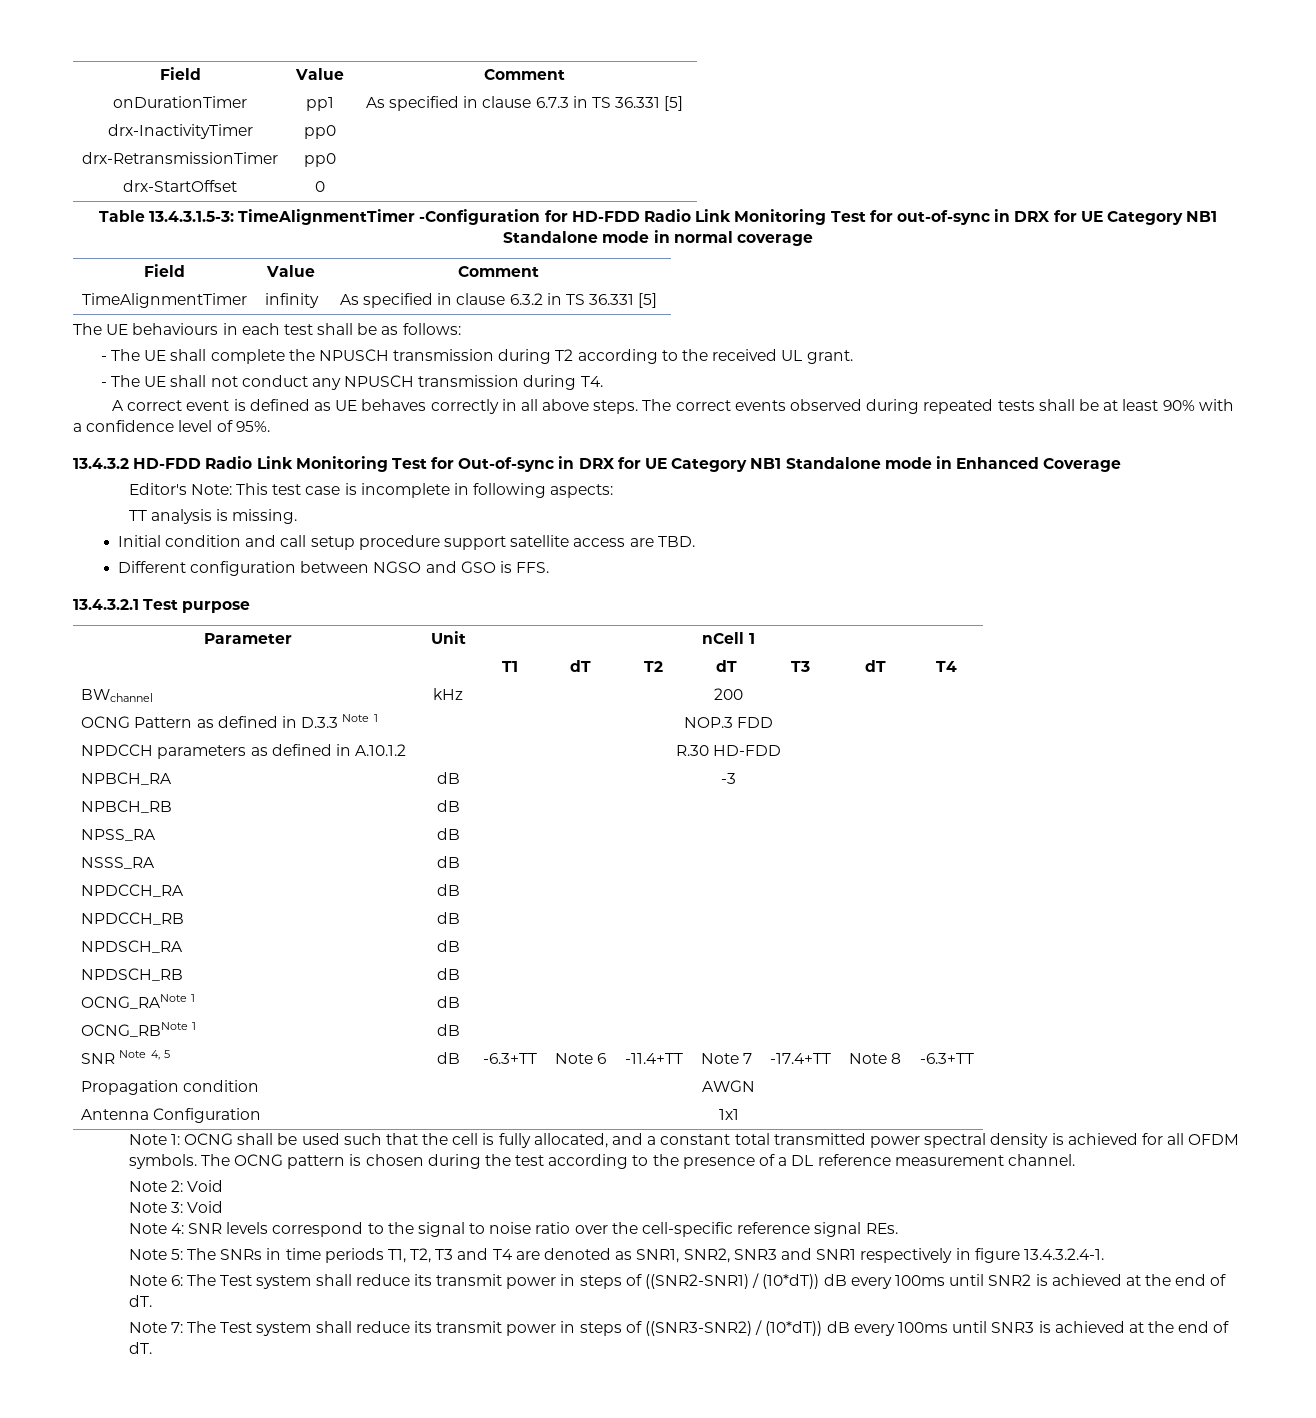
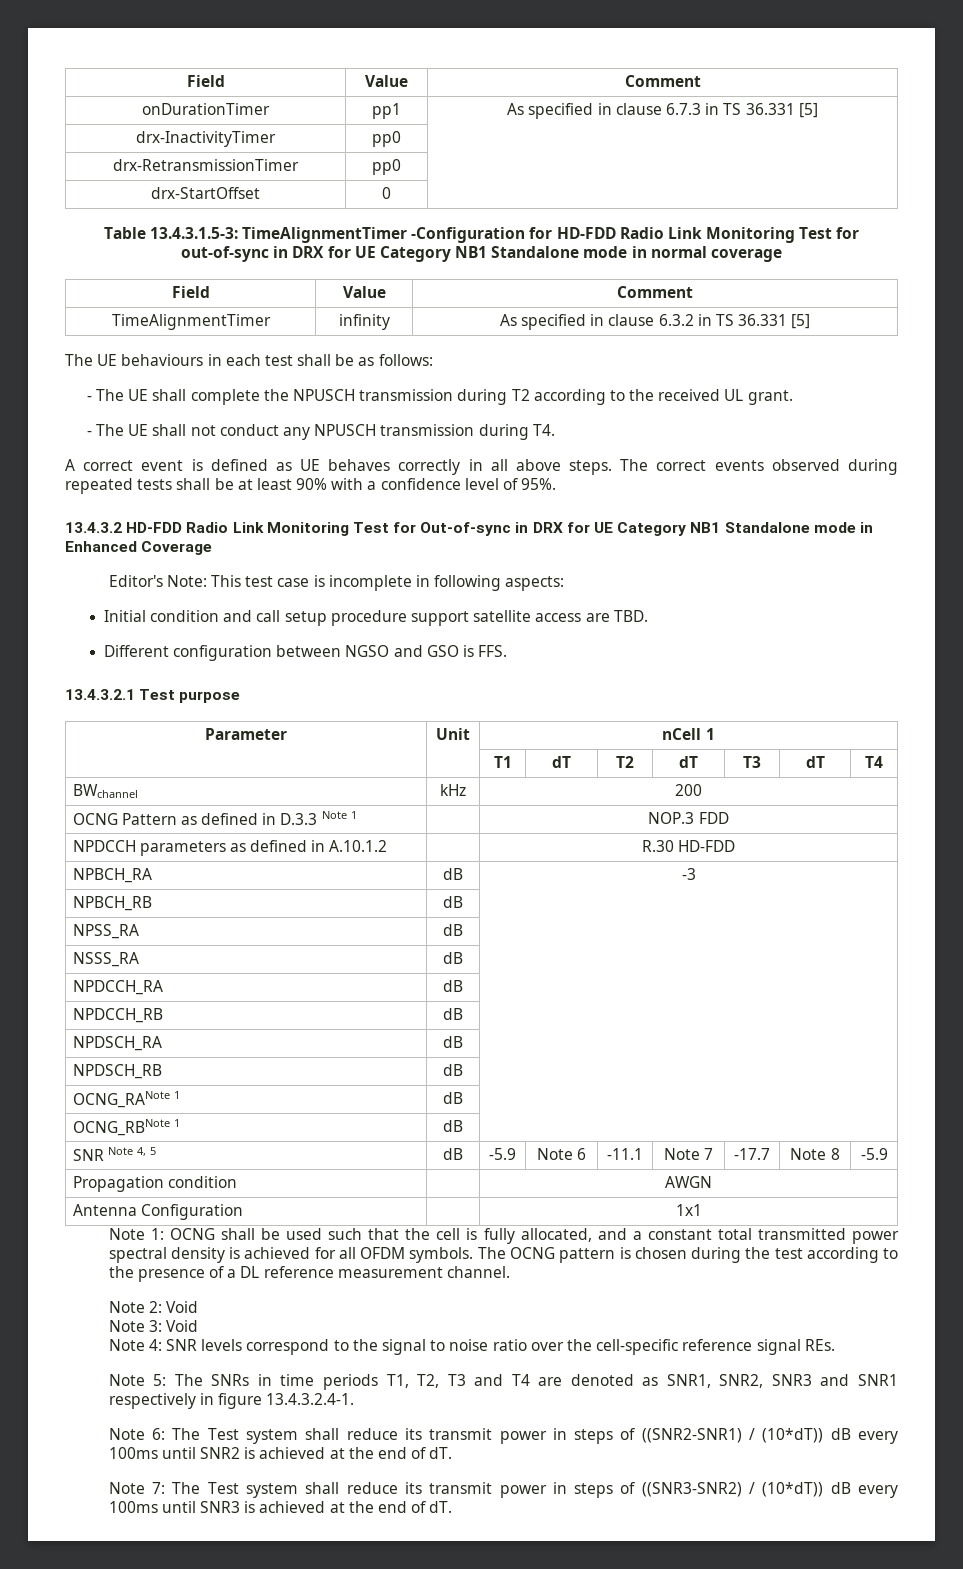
- TT analysis is missing.
- SNR Note 4, 5 | dB | -6.3+TT | Note 6 | -11.4+TT | Note 7 | -17.4+TT | Note 8 | -6.3+TT
+ SNR Note 4, 5 | dB | -5.9 | Note 6 | -11.1 | Note 7 | -17.7 | Note 8 | -5.9

